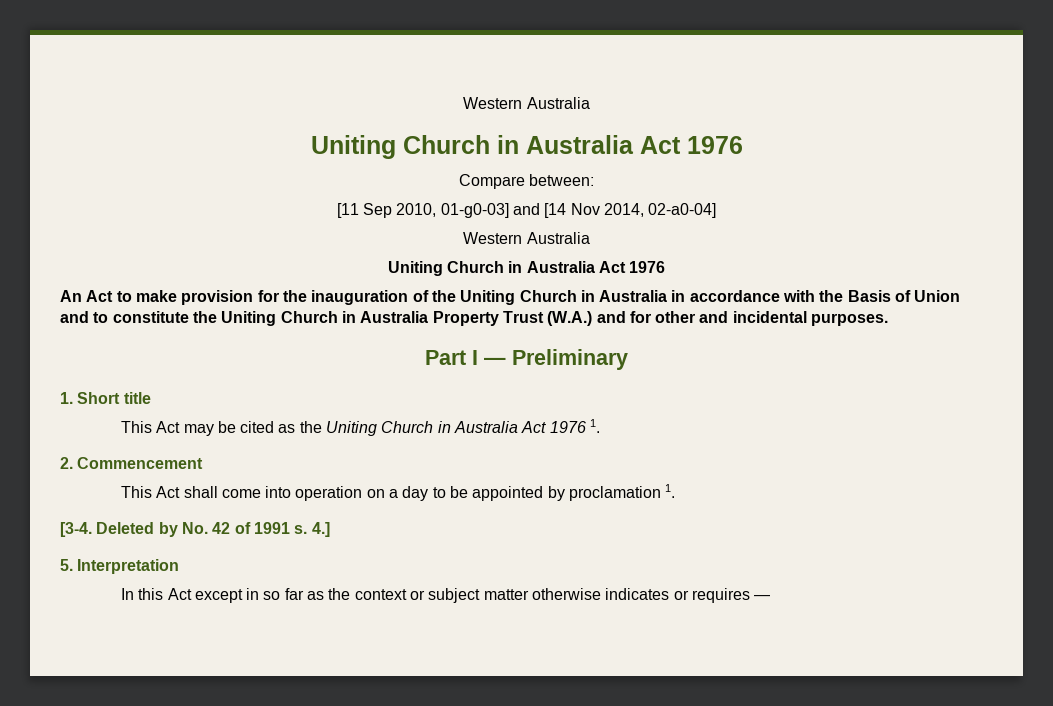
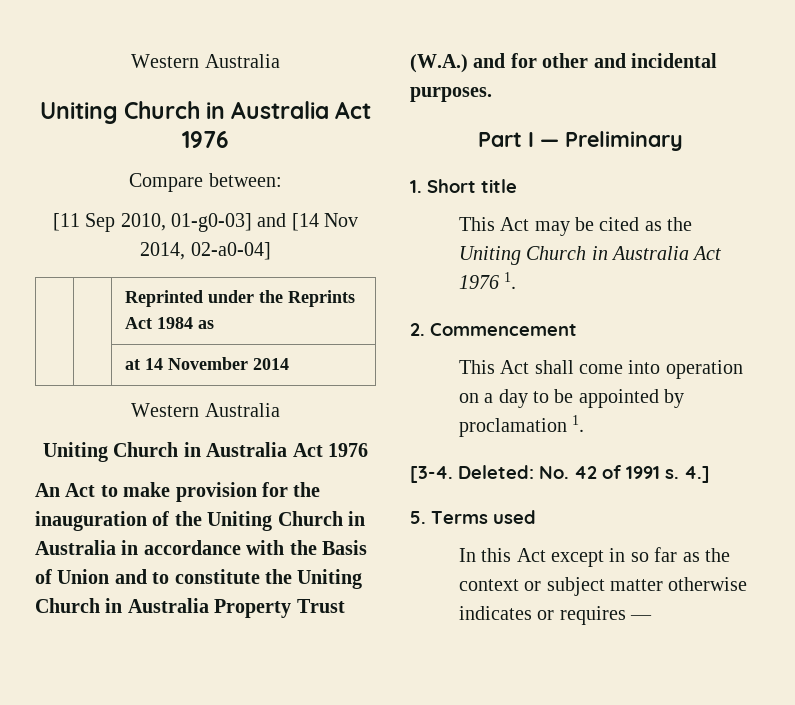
+ | | Reprinted under the Reprints Act 1984 as
+ | | at 14 November 2014
- Deleted by No. 42 of 1991 s.
+ Deleted: No. 42 of 1991 s.
- 5. Interpretation
+ 5. Terms used

